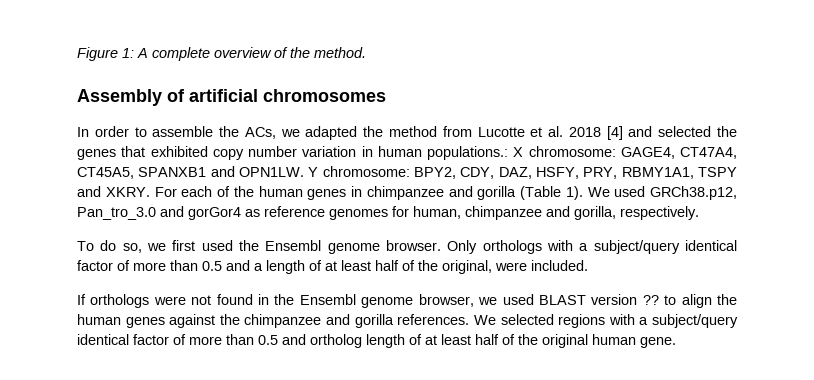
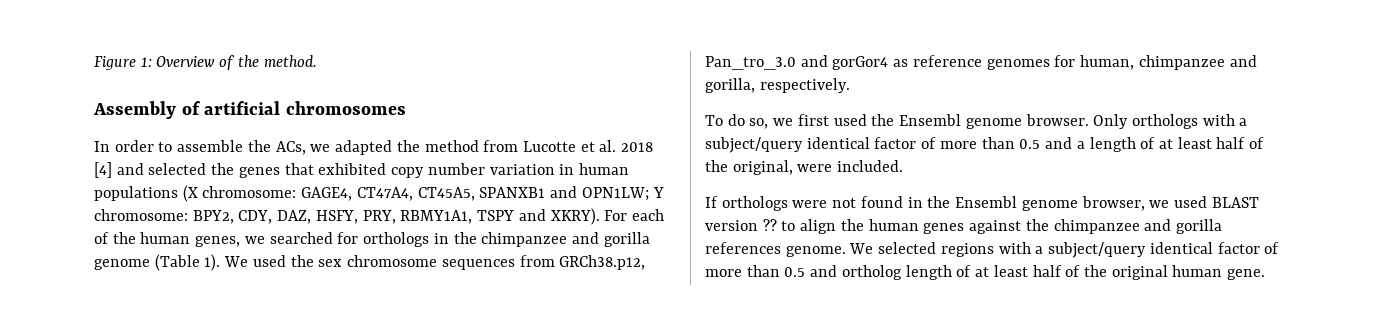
- Figure 1: A complete overview of the method.
+ Figure 1: Overview of the method.
- In order to assemble the ACs, we adapted the method from Lucotte et al. 2018 [4] and selected the genes that exhibited copy number variation in human populations.: X chromosome: GAGE4, CT47A4, CT45A5, SPANXB1 and OPN1LW. Y chromosome: BPY2, CDY, DAZ, HSFY, PRY, RBMY1A1, TSPY and XKRY.
+ In order to assemble the ACs, we adapted the method from Lucotte et al. 2018 [4] and selected the genes that exhibited copy number variation in human populations (X chromosome: GAGE4, CT47A4, CT45A5, SPANXB1 and OPN1LW; Y chromosome: BPY2, CDY, DAZ, HSFY, PRY, RBMY1A1, TSPY and XKRY).
- For each of the human genes in chimpanzee and gorilla (Table 1).
+ For each of the human genes, we searched for orthologs in the chimpanzee and gorilla genome (Table 1).
- We used GRCh38.p12, Pan_tro_3.0 and gorGor4 as reference genomes for human, chimpanzee and gorilla, respectively.
+ We used the sex chromosome sequences from GRCh38.p12, Pan_tro_3.0 and gorGor4 as reference genomes for human, chimpanzee and gorilla, respectively.
- If orthologs were not found in the Ensembl genome browser, we used BLAST version ?? to align the human genes against the chimpanzee and gorilla references.
+ If orthologs were not found in the Ensembl genome browser, we used BLAST version ?? to align the human genes against the chimpanzee and gorilla references genome.

